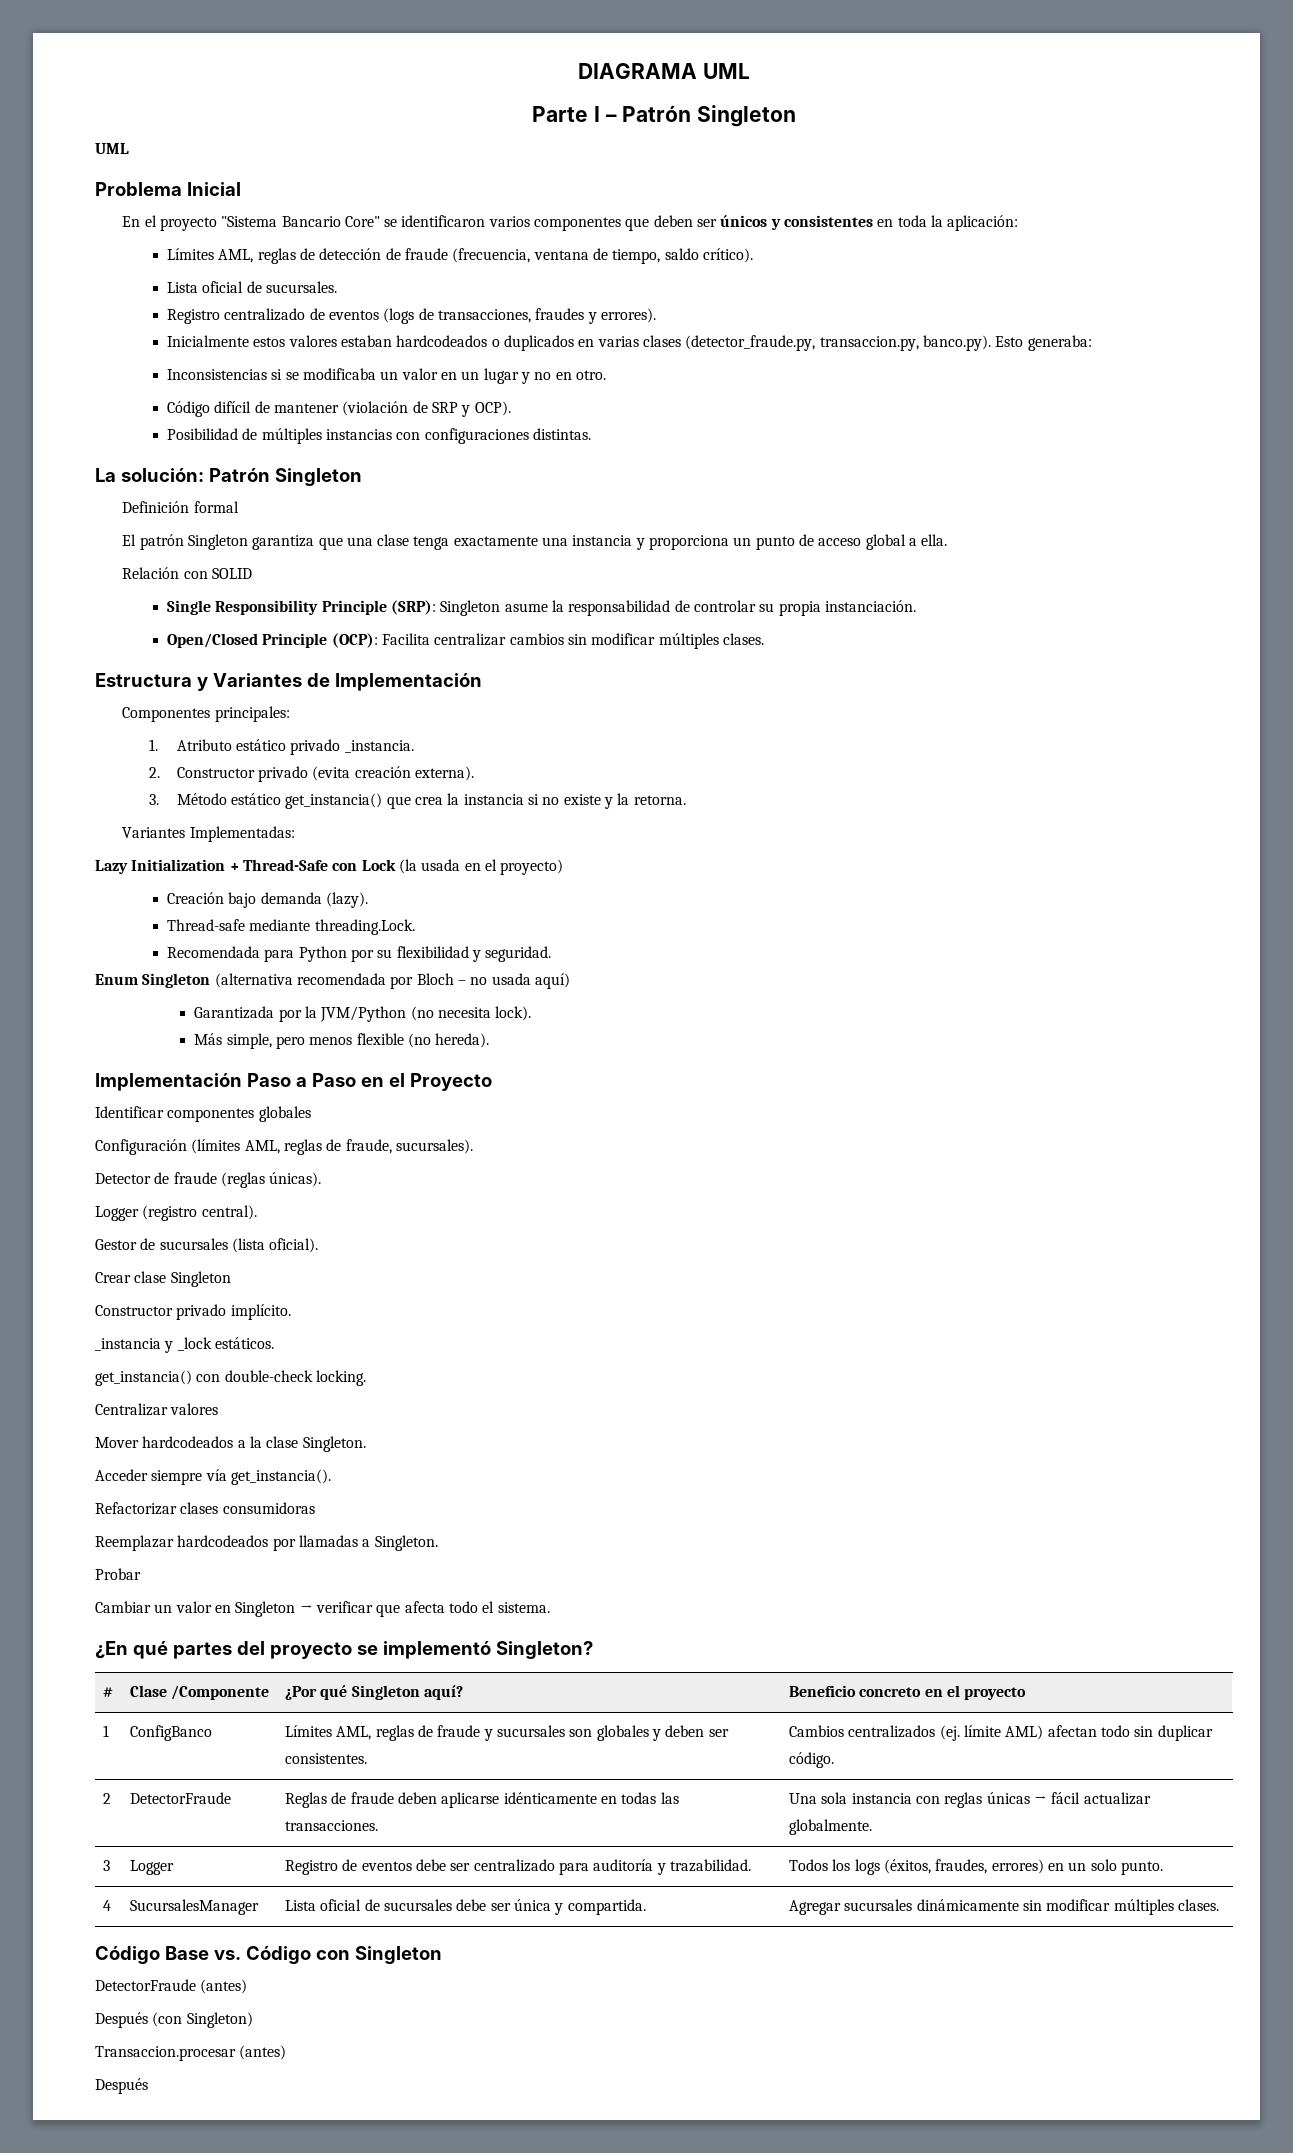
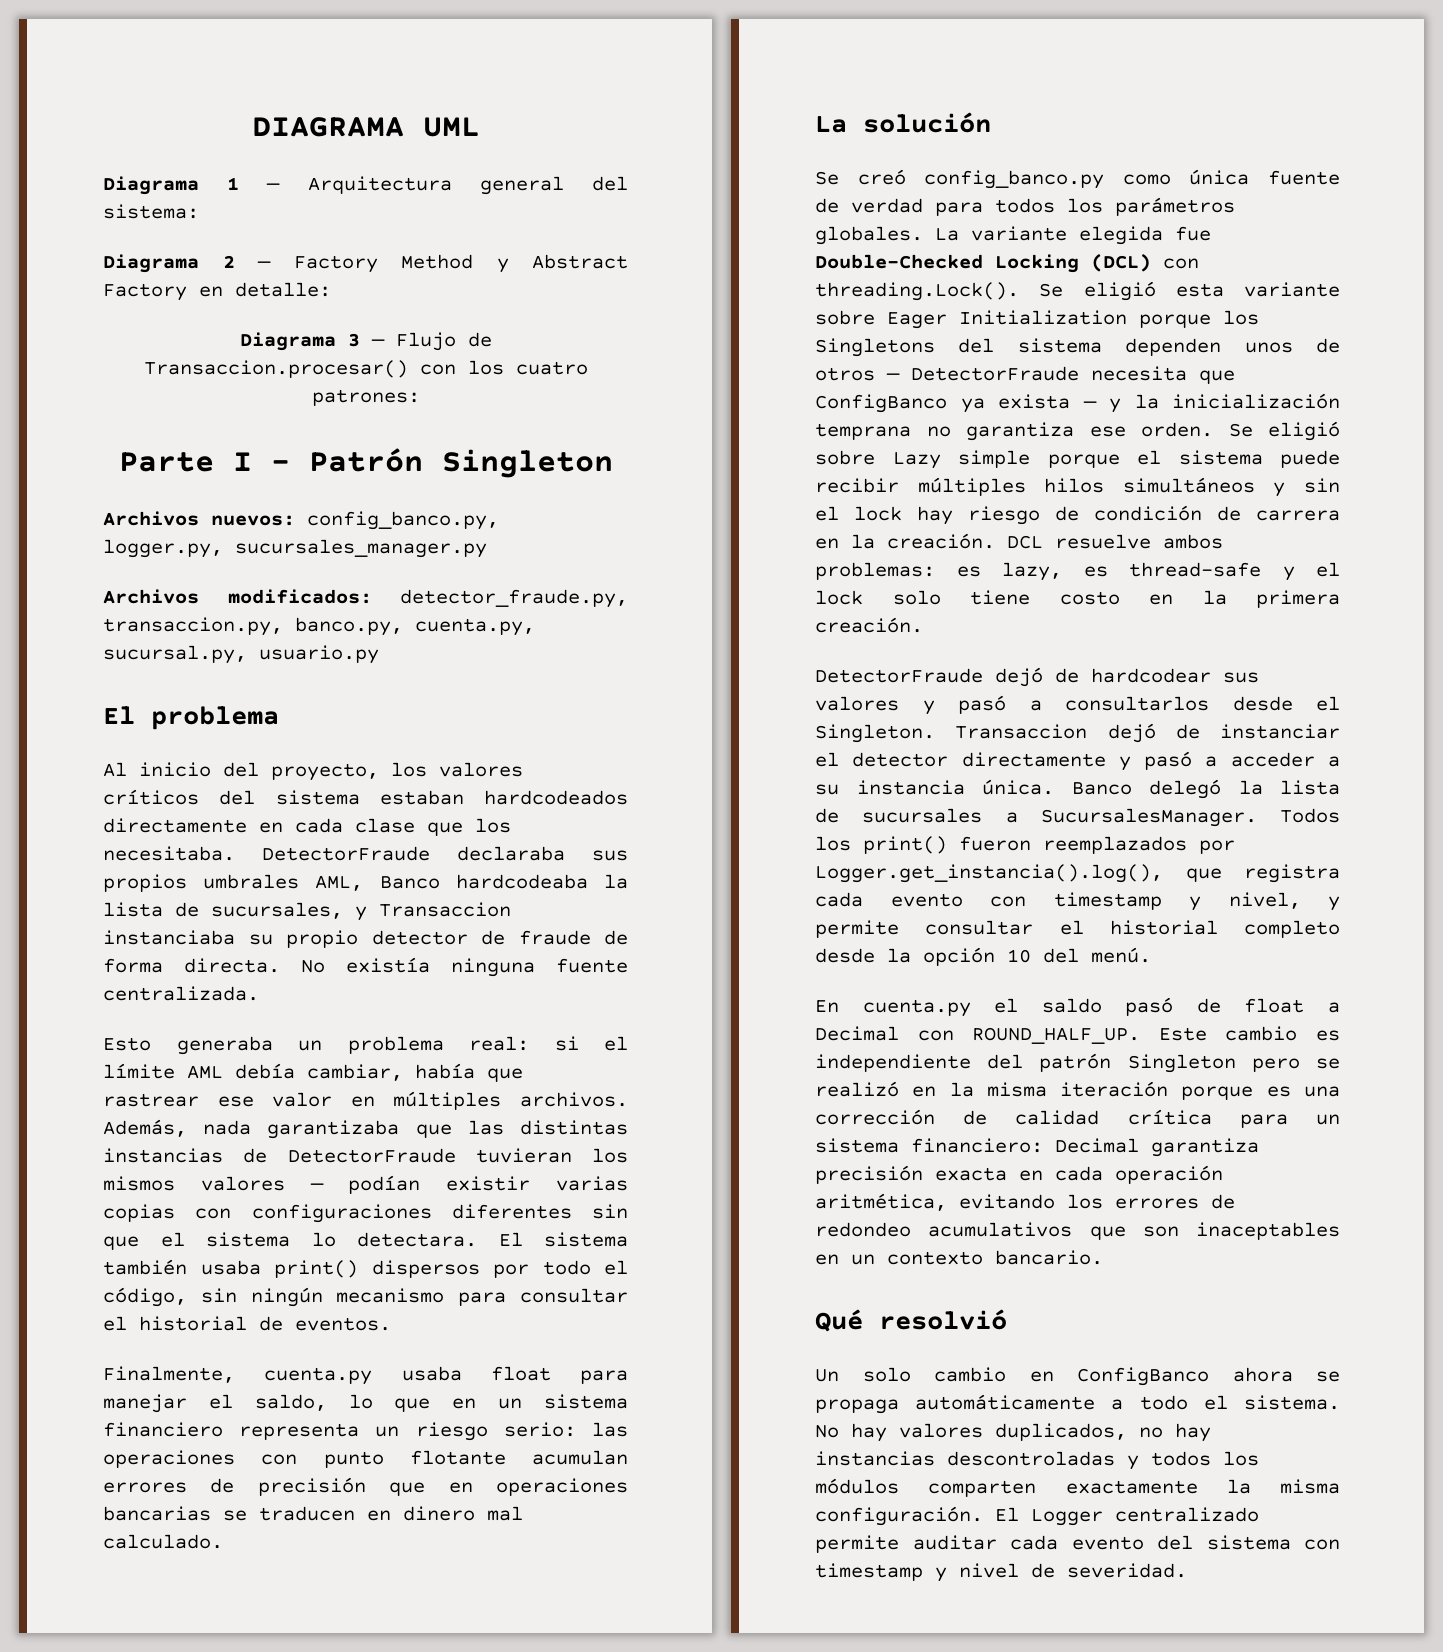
+ Diagrama 1 — Arquitectura general del sistema:
+ Diagrama 2 — Factory Method y Abstract Factory en detalle:
+ Diagrama 3 — Flujo de Transaccion.procesar() con los cuatro patrones:
  Parte I – Patrón Singleton
- UML
- Problema Inicial
- En el proyecto "Sistema Bancario Core" se identificaron varios componentes que deben ser únicos y consistentes en toda la aplicación:
- Límites AML, reglas de detección de fraude (frecuencia, ventana de tiempo, saldo crítico).
- Lista oficial de sucursales.
- Registro centralizado de eventos (logs de transacciones, fraudes y errores).
- Inicialmente estos valores estaban hardcodeados o duplicados en varias clases (detector_fraude.py, transaccion.py, banco.py). Esto generaba:
- Inconsistencias si se modificaba un valor en un lugar y no en otro.
- Código difícil de mantener (violación de SRP y OCP).
- Posibilidad de múltiples instancias con configuraciones distintas.
- La solución: Patrón Singleton
- Definición formal
- El patrón Singleton garantiza que una clase tenga exactamente una instancia y proporciona un punto de acceso global a ella.
- Relación con SOLID
- Single Responsibility Principle (SRP): Singleton asume la responsabilidad de controlar su propia instanciación.
- Open/Closed Principle (OCP): Facilita centralizar cambios sin modificar múltiples clases.
- Estructura y Variantes de Implementación
- Componentes principales:
- 1. Atributo estático privado _instancia.
- 2. Constructor privado (evita creación externa).
- 3. Método estático get_instancia() que crea la instancia si no existe y la retorna.
- Variantes Implementadas:
- Lazy Initialization + Thread-Safe con Lock (la usada en el proyecto)
- Creación bajo demanda (lazy).
- Thread-safe mediante threading.Lock.
- Recomendada para Python por su flexibilidad y seguridad.
- Enum Singleton (alternativa recomendada por Bloch – no usada aquí)
- Garantizada por la JVM/Python (no necesita lock).
- Más simple, pero menos flexible (no hereda).
- Implementación Paso a Paso en el Proyecto
- Identificar componentes globales
- Configuración (límites AML, reglas de fraude, sucursales).
- Detector de fraude (reglas únicas).
- Logger (registro central).
- Gestor de sucursales (lista oficial).
- Crear clase Singleton
- Constructor privado implícito.
- _instancia y _lock estáticos.
- get_instancia() con double-check locking.
- Centralizar valores
- Mover hardcodeados a la clase Singleton.
- Acceder siempre vía get_instancia().
- Refactorizar clases consumidoras
- Reemplazar hardcodeados por llamadas a Singleton.
- Probar
- Cambiar un valor en Singleton → verificar que afecta todo el sistema.
- ¿En qué partes del proyecto se implementó Singleton?
- # | Clase /Componente | ¿Por qué Singleton aquí? | Beneficio concreto en el proyecto
- 1 | ConfigBanco | Límites AML, reglas de fraude y sucursales son globales y deben ser consistentes. | Cambios centralizados (ej. límite AML) afectan todo sin duplicar código.
- 2 | DetectorFraude | Reglas de fraude deben aplicarse idénticamente en todas las transacciones. | Una sola instancia con reglas únicas → fácil actualizar globalmente.
- 3 | Logger | Registro de eventos debe ser centralizado para auditoría y trazabilidad. | Todos los logs (éxitos, fraudes, errores) en un solo punto.
- 4 | SucursalesManager | Lista oficial de sucursales debe ser única y compartida. | Agregar sucursales dinámicamente sin modificar múltiples clases.
- Código Base vs. Código con Singleton
- DetectorFraude (antes)
- Después (con Singleton)
- Transaccion.procesar (antes)
- Después
+ Archivos nuevos: config_banco.py, logger.py, sucursales_manager.py
+ Archivos modificados: detector_fraude.py, transaccion.py, banco.py, cuenta.py, sucursal.py, usuario.py
+ El problema
+ Al inicio del proyecto, los valores críticos del sistema estaban hardcodeados directamente en cada clase que los necesitaba. DetectorFraude declaraba sus propios umbrales AML, Banco hardcodeaba la lista de sucursales, y Transaccion instanciaba su propio detector de fraude de forma directa. No existía ninguna fuente centralizada.
+ Esto generaba un problema real: si el límite AML debía cambiar, había que rastrear ese valor en múltiples archivos. Además, nada garantizaba que las distintas instancias de DetectorFraude tuvieran los mismos valores — podían existir varias copias con configuraciones diferentes sin que el sistema lo detectara. El sistema también usaba print() dispersos por todo el código, sin ningún mecanismo para consultar el historial de eventos.
+ Finalmente, cuenta.py usaba float para manejar el saldo, lo que en un sistema financiero representa un riesgo serio: las operaciones con punto flotante acumulan errores de precisión que en operaciones bancarias se traducen en dinero mal calculado.
+ La solución
+ Se creó config_banco.py como única fuente de verdad para todos los parámetros globales. La variante elegida fue Double-Checked Locking (DCL) con threading.Lock(). Se eligió esta variante sobre Eager Initialization porque los Singletons del sistema dependen unos de otros — DetectorFraude necesita que ConfigBanco ya exista — y la inicialización temprana no garantiza ese orden. Se eligió sobre Lazy simple porque el sistema puede recibir múltiples hilos simultáneos y sin el lock hay riesgo de condición de carrera en la creación. DCL resuelve ambos problemas: es lazy, es thread-safe y el lock solo tiene costo en la primera creación.
+ DetectorFraude dejó de hardcodear sus valores y pasó a consultarlos desde el Singleton. Transaccion dejó de instanciar el detector directamente y pasó a acceder a su instancia única. Banco delegó la lista de sucursales a SucursalesManager. Todos los print() fueron reemplazados por Logger.get_instancia().log(), que registra cada evento con timestamp y nivel, y permite consultar el historial completo desde la opción 10 del menú.
+ En cuenta.py el saldo pasó de float a Decimal con ROUND_HALF_UP. Este cambio es independiente del patrón Singleton pero se realizó en la misma iteración porque es una corrección de calidad crítica para un sistema financiero: Decimal garantiza precisión exacta en cada operación aritmética, evitando los errores de redondeo acumulativos que son inaceptables en un contexto bancario.
+ Qué resolvió
+ Un solo cambio en ConfigBanco ahora se propaga automáticamente a todo el sistema. No hay valores duplicados, no hay instancias descontroladas y todos los módulos comparten exactamente la misma configuración. El Logger centralizado permite auditar cada evento del sistema con timestamp y nivel de severidad.

